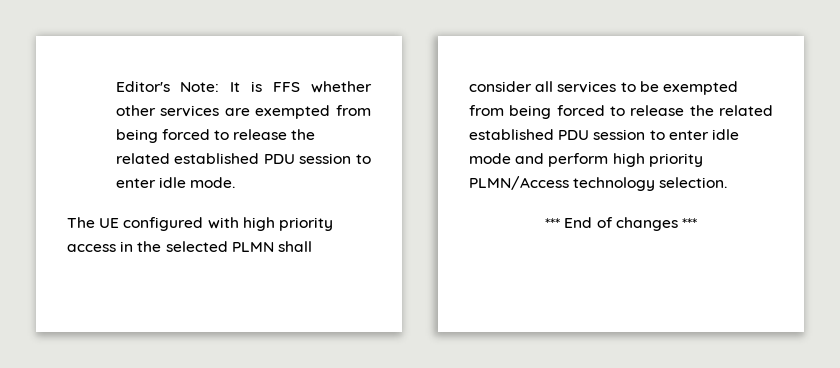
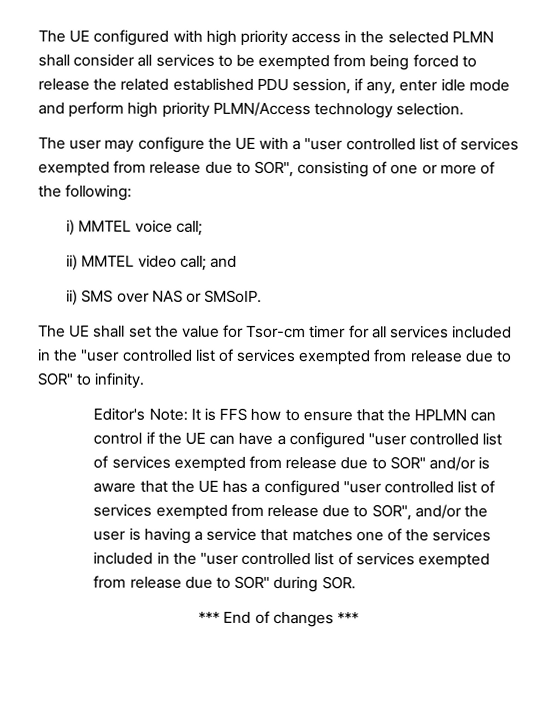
- Editor's Note: It is FFS whether other services are exempted from being forced to release the related established PDU session to enter idle mode.
- The UE configured with high priority access in the selected PLMN shall consider all services to be exempted from being forced to release the related established PDU session to enter idle mode and perform high priority PLMN/Access technology selection.
+ The UE configured with high priority access in the selected PLMN shall consider all services to be exempted from being forced to release the related established PDU session, if any, enter idle mode and perform high priority PLMN/Access technology selection.
+ The user may configure the UE with a "user controlled list of services exempted from release due to SOR", consisting of one or more of the following:
+ i) MMTEL voice call;
+ ii) MMTEL video call; and
+ ii) SMS over NAS or SMSoIP.
+ The UE shall set the value for Tsor-cm timer for all services included in the "user controlled list of services exempted from release due to SOR" to infinity.
+ Editor's Note: It is FFS how to ensure that the HPLMN can control if the UE can have a configured "user controlled list of services exempted from release due to SOR" and/or is aware that the UE has a configured "user controlled list of services exempted from release due to SOR", and/or the user is having a service that matches one of the services included in the "user controlled list of services exempted from release due to SOR" during SOR.

